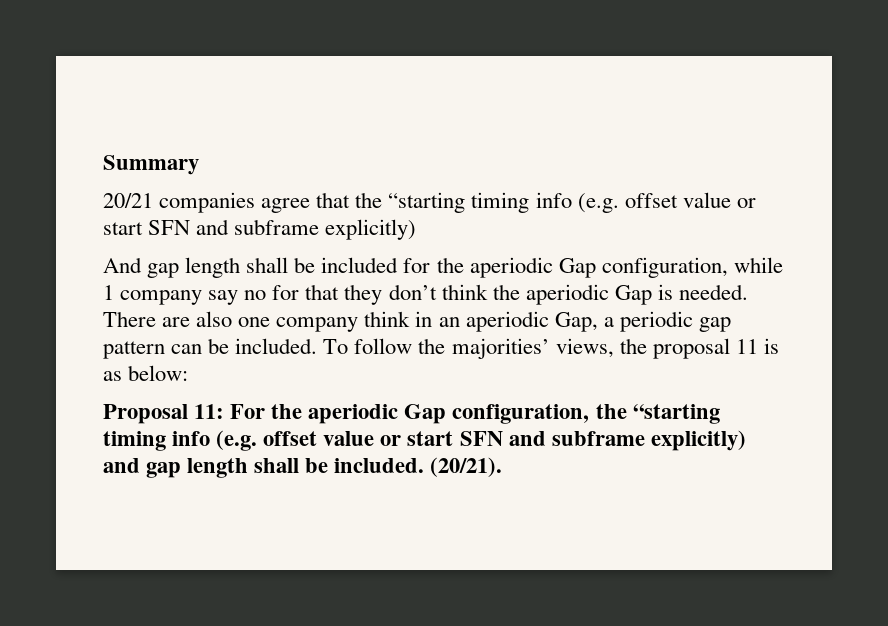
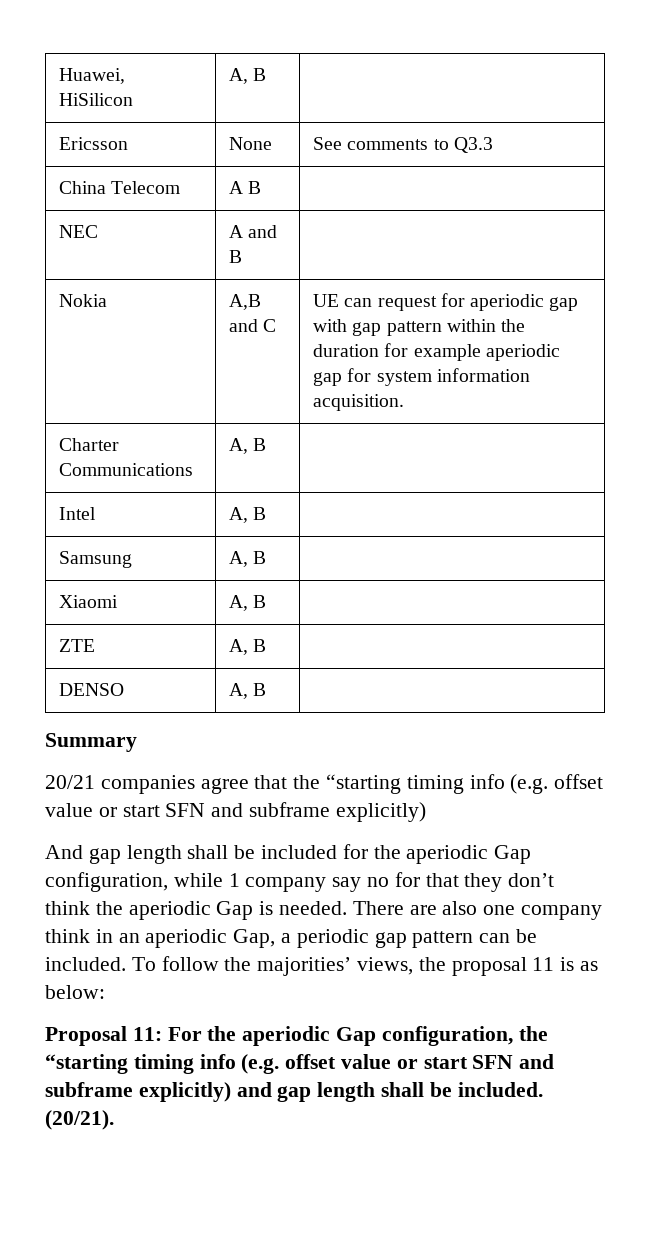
+ Huawei, HiSilicon | A, B |
+ Ericsson | None | See comments to Q3.3
+ China Telecom | A B |
+ NEC | A and B |
+ Nokia | A,B and C | UE can request for aperiodic gap with gap pattern within the duration for example aperiodic gap for system information acquisition.
+ Charter Communications | A, B |
+ Intel | A, B |
+ Samsung | A, B |
+ Xiaomi | A, B |
+ ZTE | A, B |
+ DENSO | A, B |

